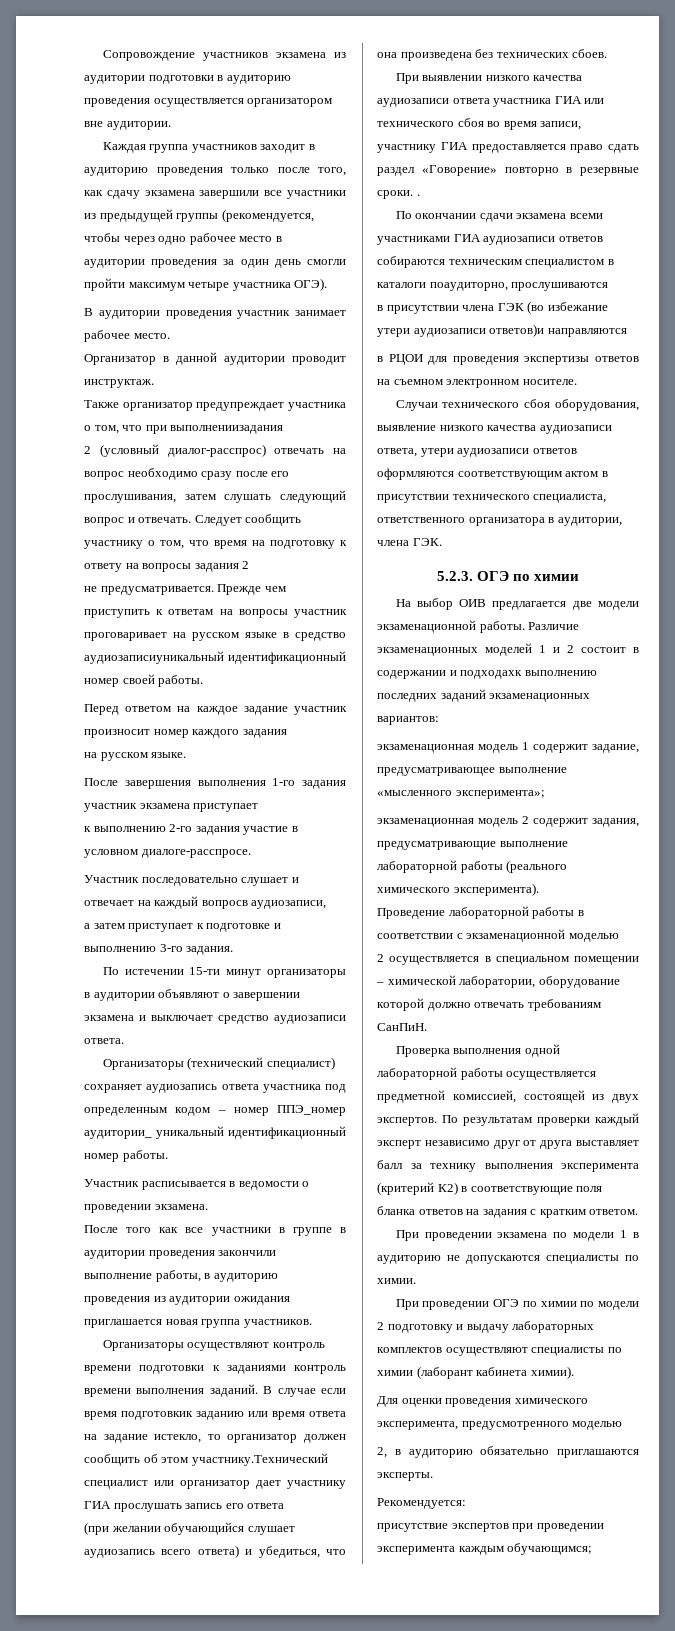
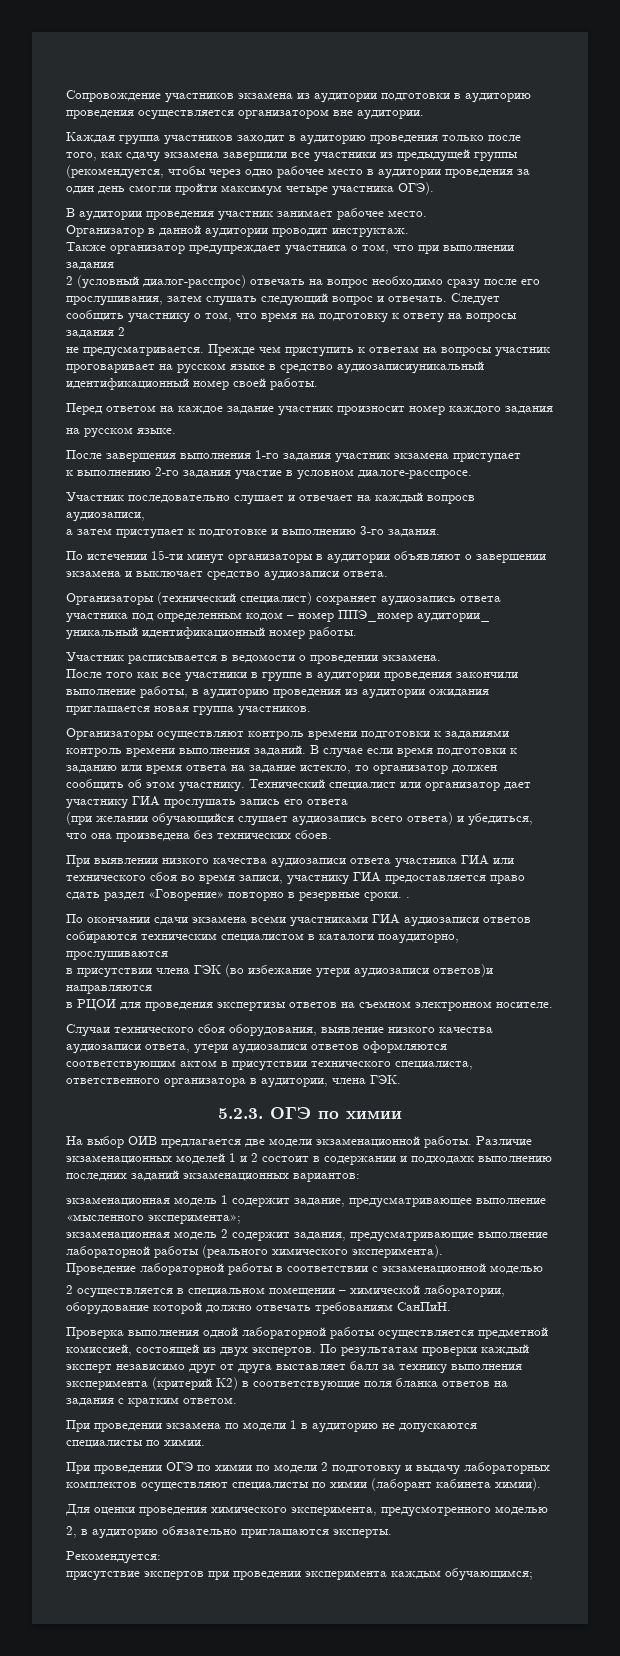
- Также организатор предупреждает участника о том, что при выполнениизадания
+ Также организатор предупреждает участника о том, что при выполнении задания
- В случае если время подготовкик заданию или время ответа на задание истекло, то организатор должен сообщить об этом участнику.Технический специалист или организатор дает участнику ГИА прослушать запись его ответа
+ В случае если время подготовки к заданию или время ответа на задание истекло, то организатор должен сообщить об этом участнику. Технический специалист или организатор дает участнику ГИА прослушать запись его ответа

